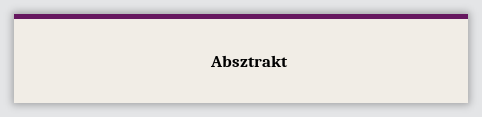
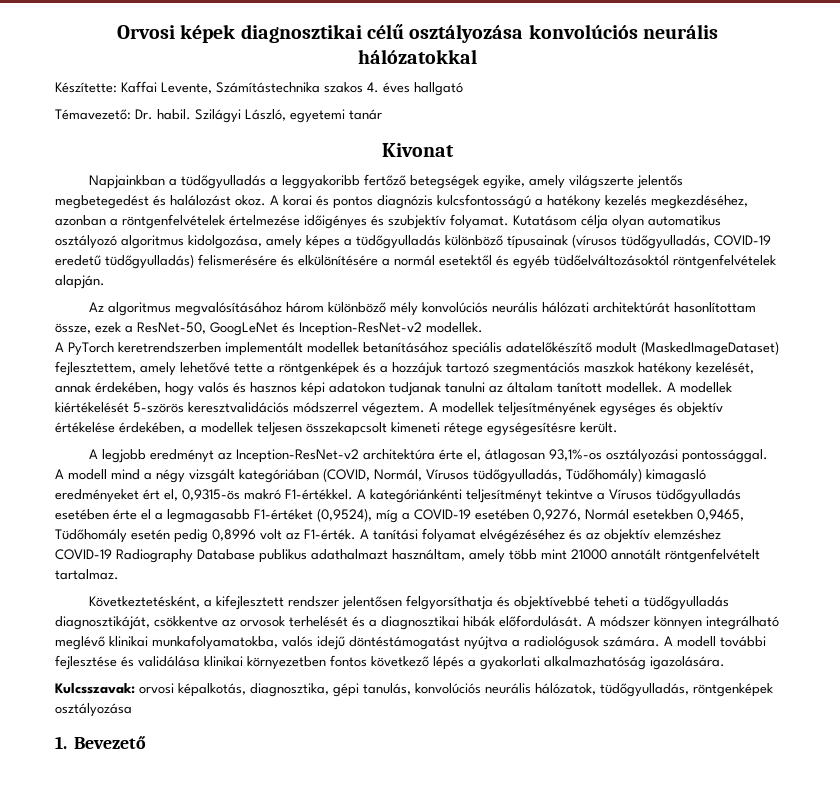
- Absztrakt
+ Orvosi képek diagnosztikai célű osztályozása konvolúciós neurális hálózatokkal
+ Készítette: Kaffai Levente, Számítástechnika szakos 4. éves hallgató
+ Témavezető: Dr. habil. Szilágyi László, egyetemi tanár
+ Kivonat
+ Napjainkban a tüdőgyulladás a leggyakoribb fertőző betegségek egyike, amely világszerte jelentős megbetegedést és halálozást okoz. A korai és pontos diagnózis kulcsfontosságú a hatékony kezelés megkezdéséhez, azonban a röntgenfelvételek értelmezése időigényes és szubjektív folyamat. Kutatásom célja olyan automatikus osztályozó algoritmus kidolgozása, amely képes a tüdőgyulladás különböző típusainak (vírusos tüdőgyulladás, COVID-19 eredetű tüdőgyulladás) felismerésére és elkülönítésére a normál esetektől és egyéb tüdőelváltozásoktól röntgenfelvételek alapján.
+ Az algoritmus megvalósításához három különböző mély konvolúciós neurális hálózati architektúrát hasonlítottam össze, ezek a ResNet-50, GoogLeNet és Inception-ResNet-v2 modellek.
+ A PyTorch keretrendszerben implementált modellek betanításához speciális adatelőkészítő modult (MaskedImageDataset) fejlesztettem, amely lehetővé tette a röntgenképek és a hozzájuk tartozó szegmentációs maszkok hatékony kezelését, annak érdekében, hogy valós és hasznos képi adatokon tudjanak tanulni az általam tanított modellek. A modellek kiértékelését 5-szörös keresztvalidációs módszerrel végeztem. A modellek teljesítményének egységes és objektív értékelése érdekében, a modellek teljesen összekapcsolt kimeneti rétege egységesítésre került.
+ A legjobb eredményt az Inception-ResNet-v2 architektúra érte el, átlagosan 93,1%-os osztályozási pontossággal. A modell mind a négy vizsgált kategóriában (COVID, Normál, Vírusos tüdőgyulladás, Tüdőhomály) kimagasló eredményeket ért el, 0,9315-ös makró F1-értékkel. A kategóriánkénti teljesítményt tekintve a Vírusos tüdőgyulladás esetében érte el a legmagasabb F1-értéket (0,9524), míg a COVID-19 esetében 0,9276, Normál esetekben 0,9465, Tüdőhomály esetén pedig 0,8996 volt az F1-érték. A tanítási folyamat elvégézéséhez és az objektív elemzéshez COVID-19 Radiography Database publikus adathalmazt használtam, amely több mint 21000 annotált röntgenfelvételt tartalmaz.
+ Következtetésként, a kifejlesztett rendszer jelentősen felgyorsíthatja és objektívebbé teheti a tüdőgyulladás diagnosztikáját, csökkentve az orvosok terhelését és a diagnosztikai hibák előfordulását. A módszer könnyen integrálható meglévő klinikai munkafolyamatokba, valós idejű döntéstámogatást nyújtva a radiológusok számára. A modell további fejlesztése és validálása klinikai környezetben fontos következő lépés a gyakorlati alkalmazhatóság igazolására.
+ Kulcsszavak: orvosi képalkotás, diagnosztika, gépi tanulás, konvolúciós neurális hálózatok, tüdőgyulladás, röntgenképek osztályozása
+ 1. Bevezető

